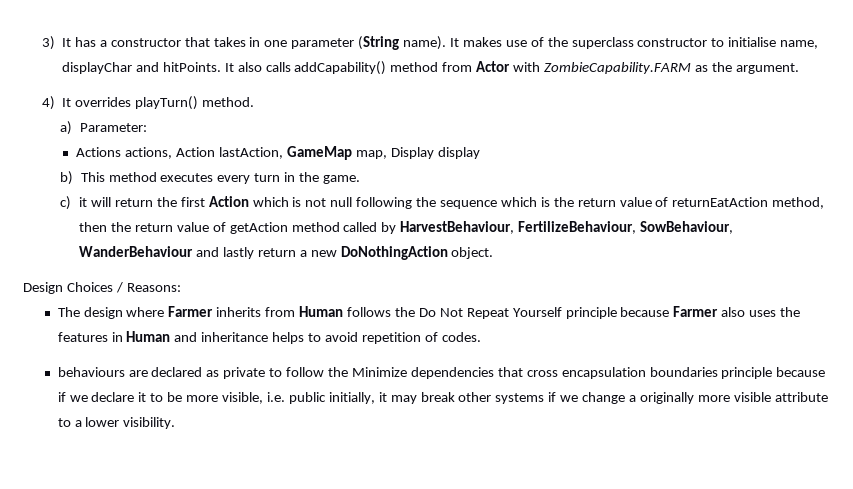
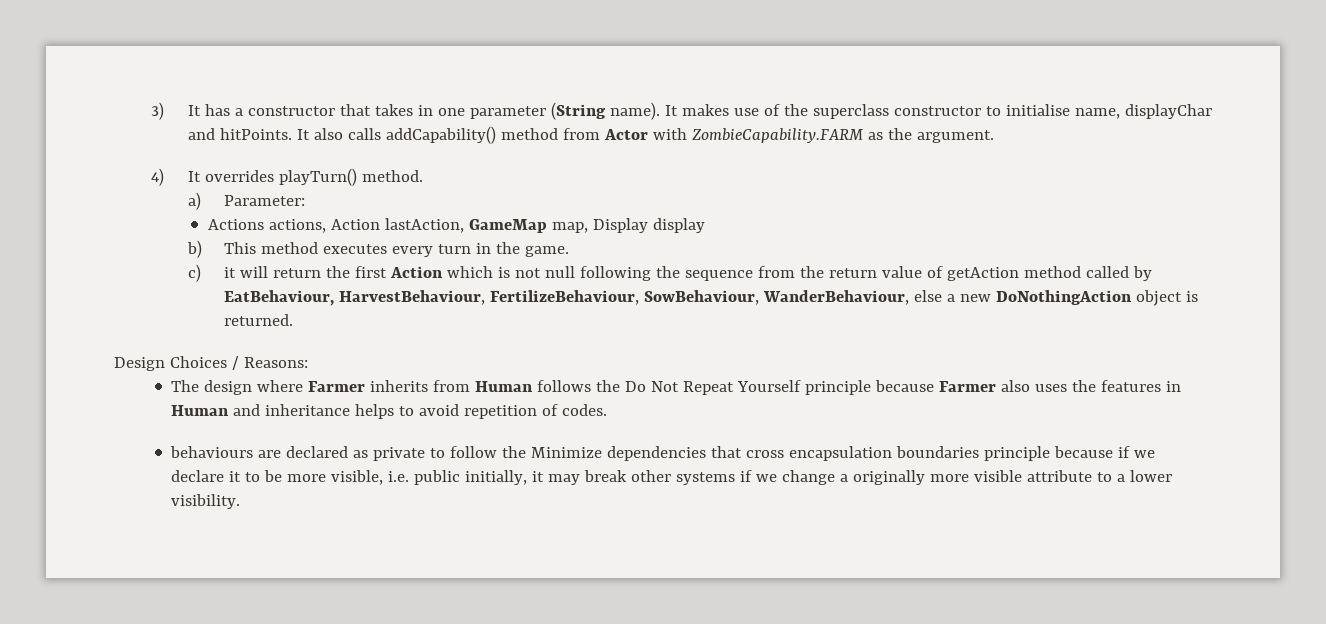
- c) it will return the first Action which is not null following the sequence which is the return value of returnEatAction method, then the return value of getAction method called by HarvestBehaviour, FertilizeBehaviour, SowBehaviour, WanderBehaviour and lastly return a new DoNothingAction object.
+ c) it will return the first Action which is not null following the sequence from the return value of getAction method called by EatBehaviour, HarvestBehaviour, FertilizeBehaviour, SowBehaviour, WanderBehaviour, else a new DoNothingAction object is returned.

